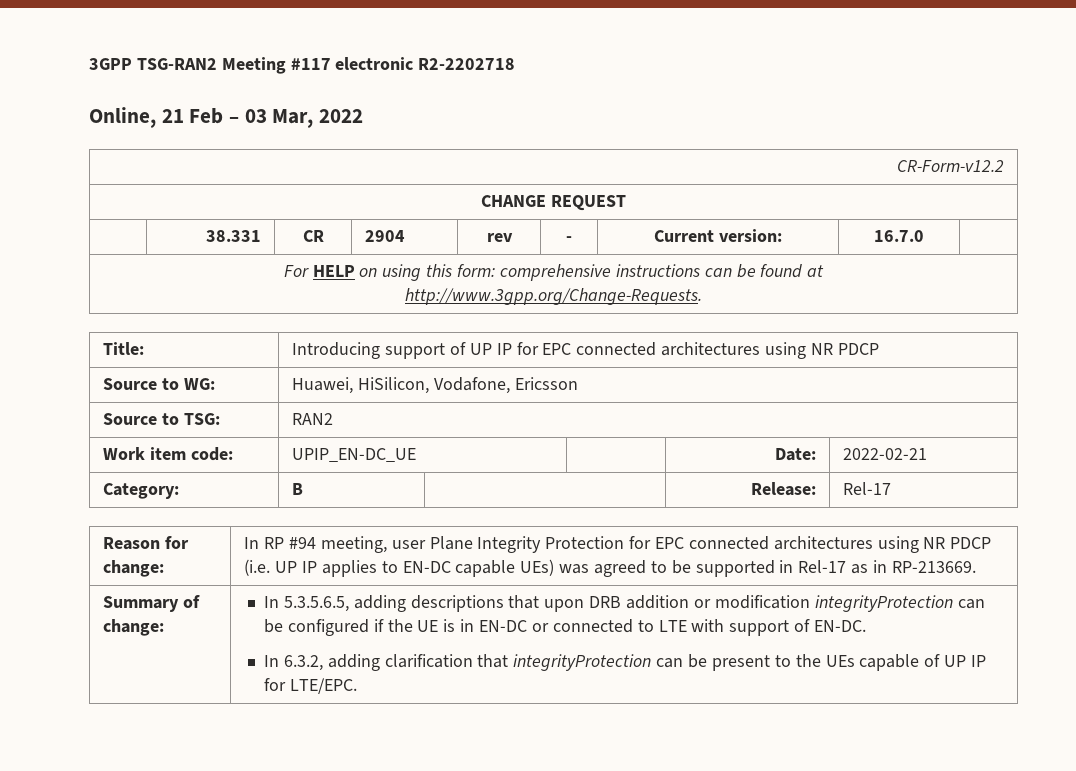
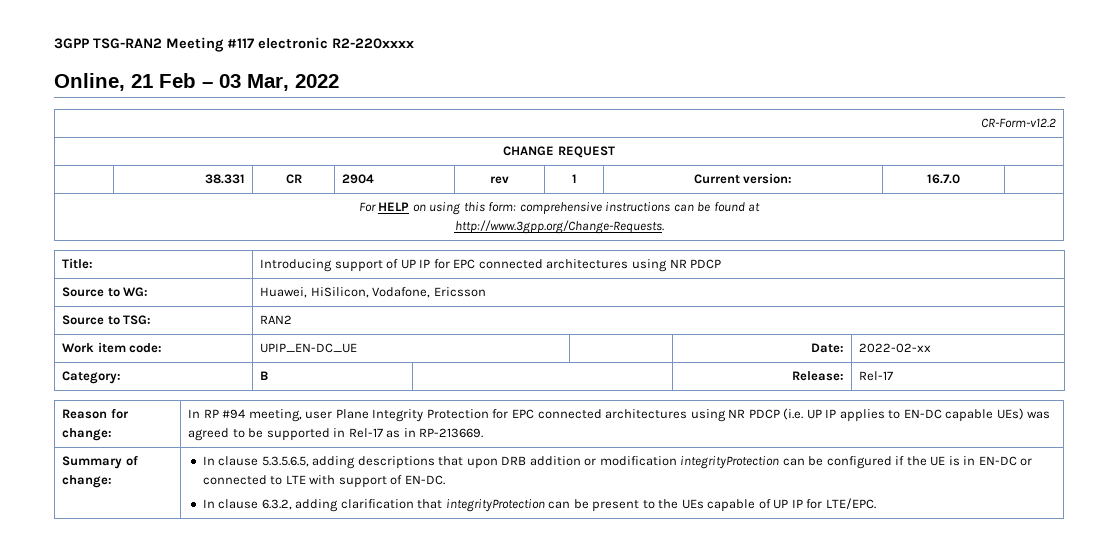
- 3GPP TSG-RAN2 Meeting #117 electronic R2-2202718
+ 3GPP TSG-RAN2 Meeting #117 electronic R2-220xxxx
- | 38.331 | CR | 2904 | rev | - | Current version: | 16.7.0 |
+ | 38.331 | CR | 2904 | rev | 1 | Current version: | 16.7.0 |
- Work item code: | UPIP_EN-DC_UE | | Date: | 2022-02-21
+ Work item code: | UPIP_EN-DC_UE | | Date: | 2022-02-xx
- In 5.3.5.6.5, adding descriptions that upon DRB addition or modification integrityProtection can be configured if the UE is in EN-DC or connected to LTE with support of EN-DC.
+ In clause 5.3.5.6.5, adding descriptions that upon DRB addition or modification integrityProtection can be configured if the UE is in EN-DC or connected to LTE with support of EN-DC.
- In 6.3.2, adding clarification that integrityProtection can be present to the UEs capable of UP IP for LTE/EPC.
+ In clause 6.3.2, adding clarification that integrityProtection can be present to the UEs capable of UP IP for LTE/EPC.

